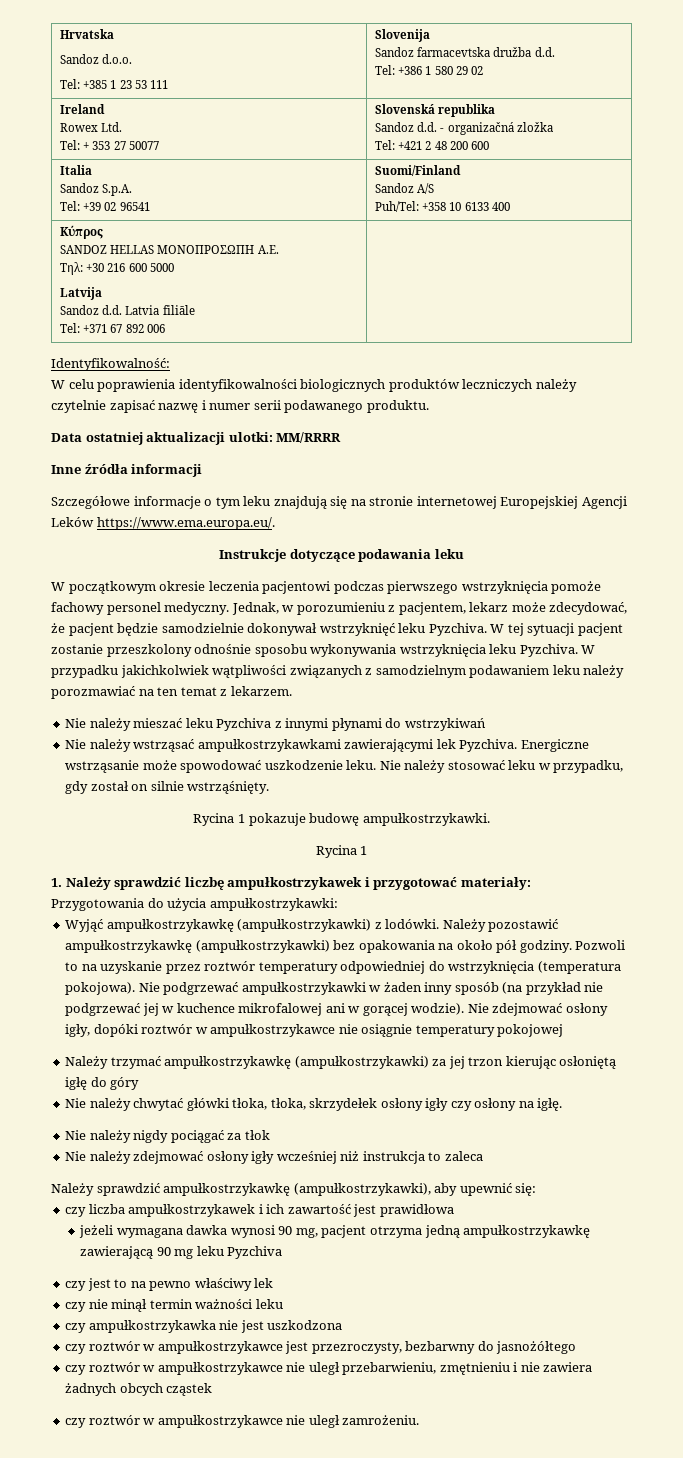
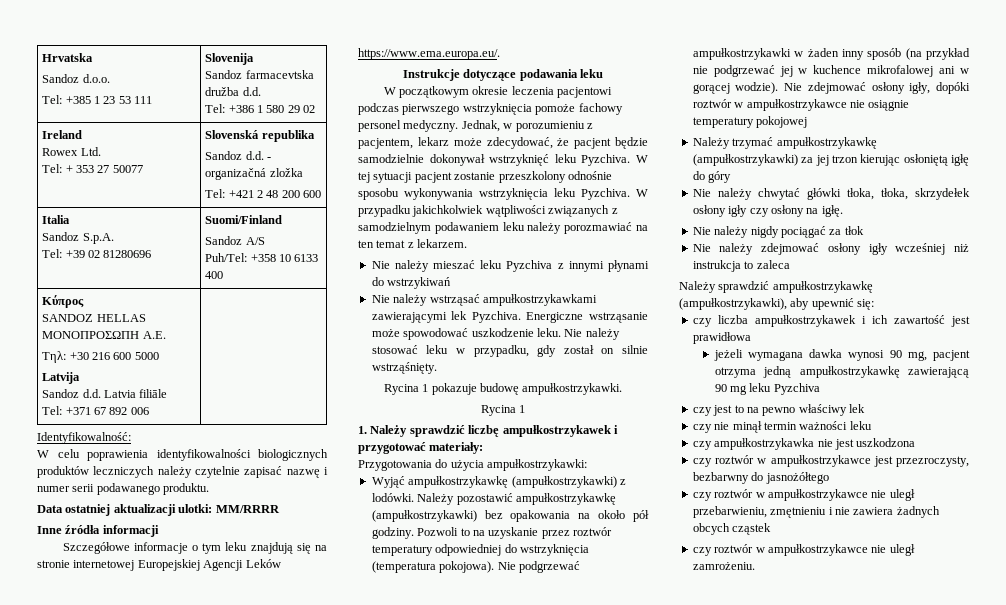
  Italia
  Sandoz S.p.A.
- Tel: +39 02 96541 | Suomi/Finland
+ Tel: +39 02 81280696 | Suomi/Finland

